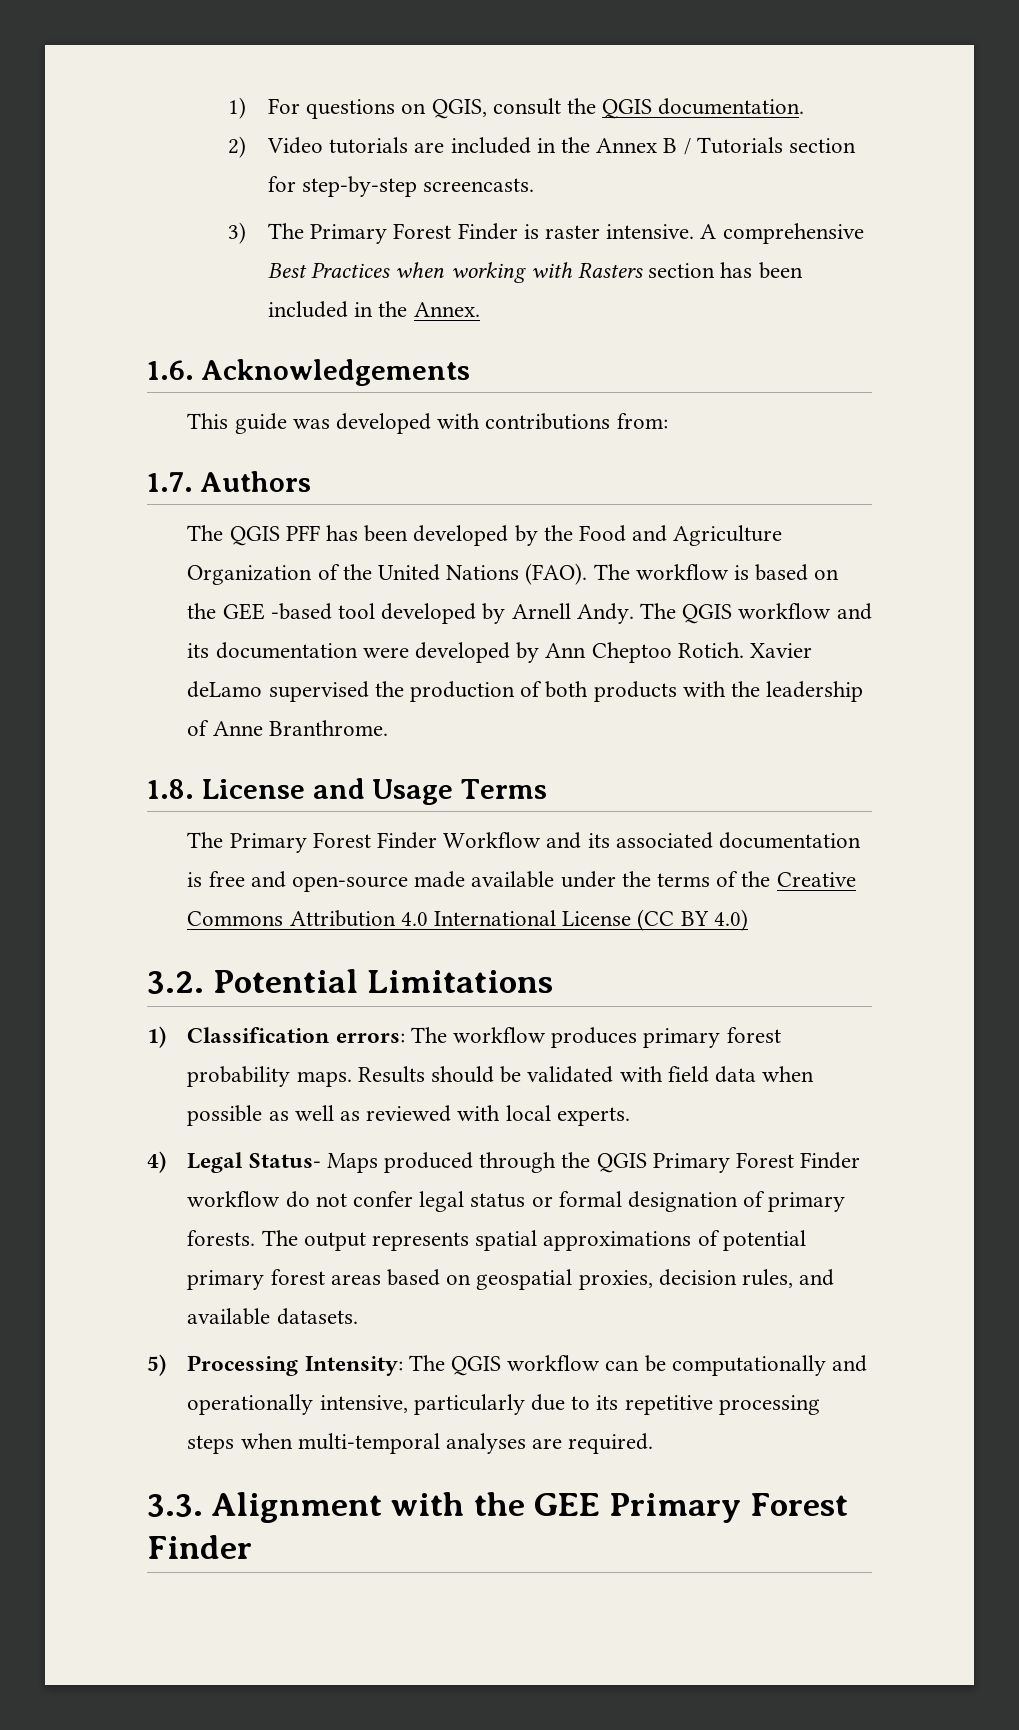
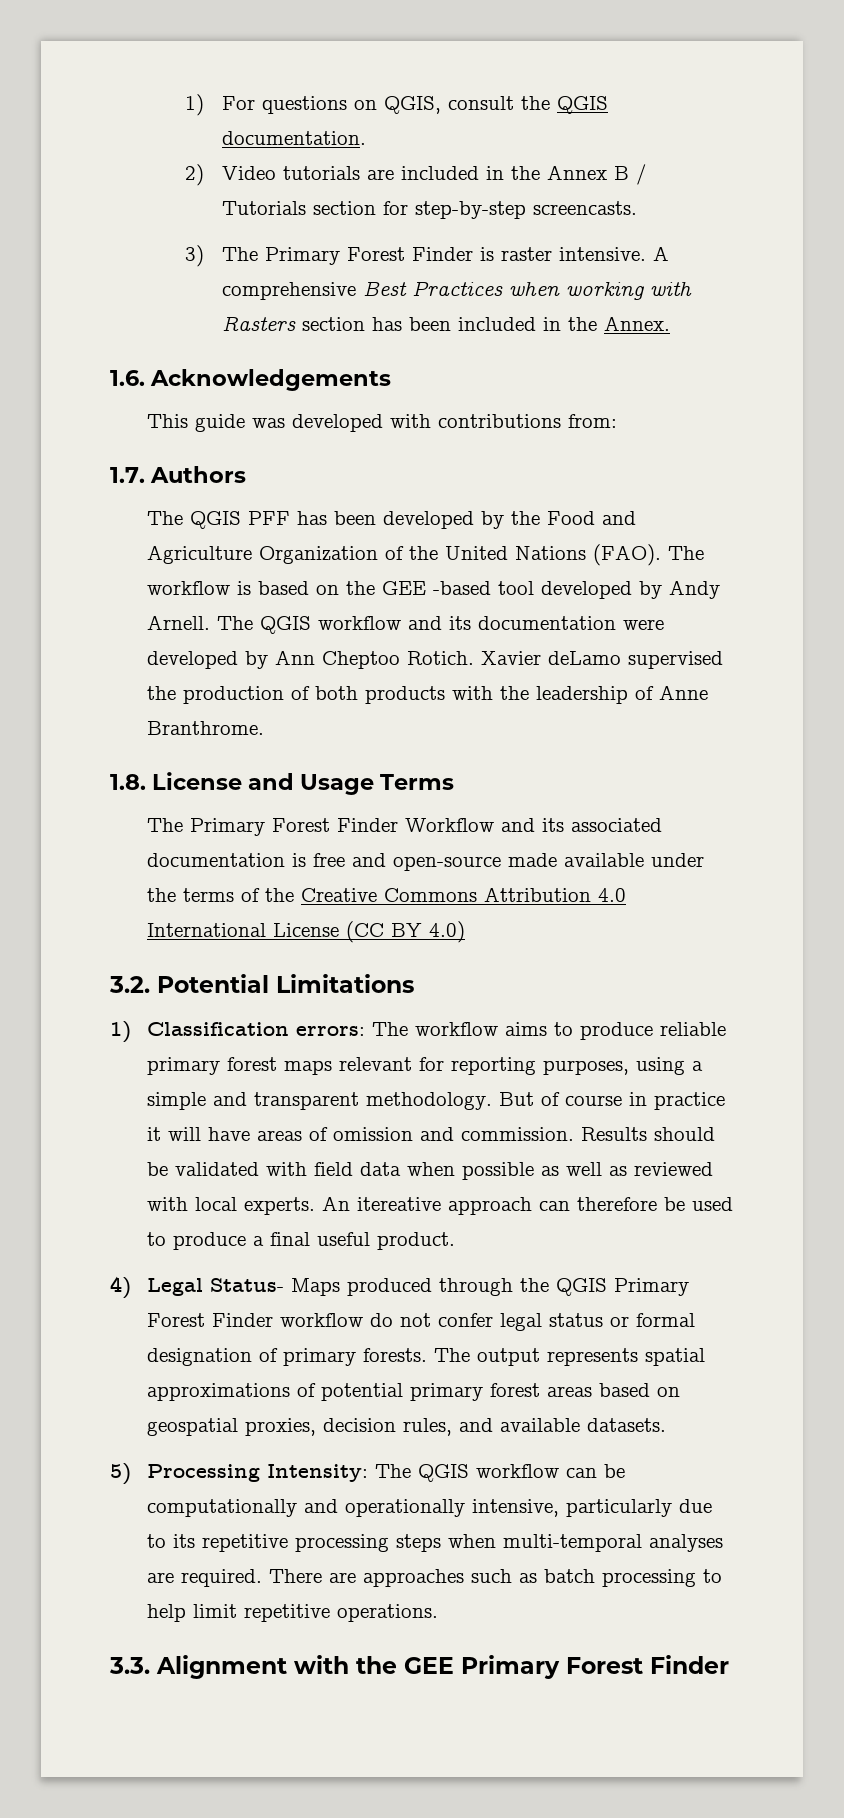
- The workflow is based on the GEE -based tool developed by Arnell Andy.
+ The workflow is based on the GEE -based tool developed by Andy Arnell.
- 1) Classification errors: The workflow produces primary forest probability maps.
+ 1) Classification errors: The workflow aims to produce reliable primary forest maps relevant for reporting purposes, using a simple and transparent methodology. But of course in practice it will have areas of omission and commission.
+ An itereative approach can therefore be used to produce a final useful product.
+ There are approaches such as batch processing to help limit repetitive operations.

